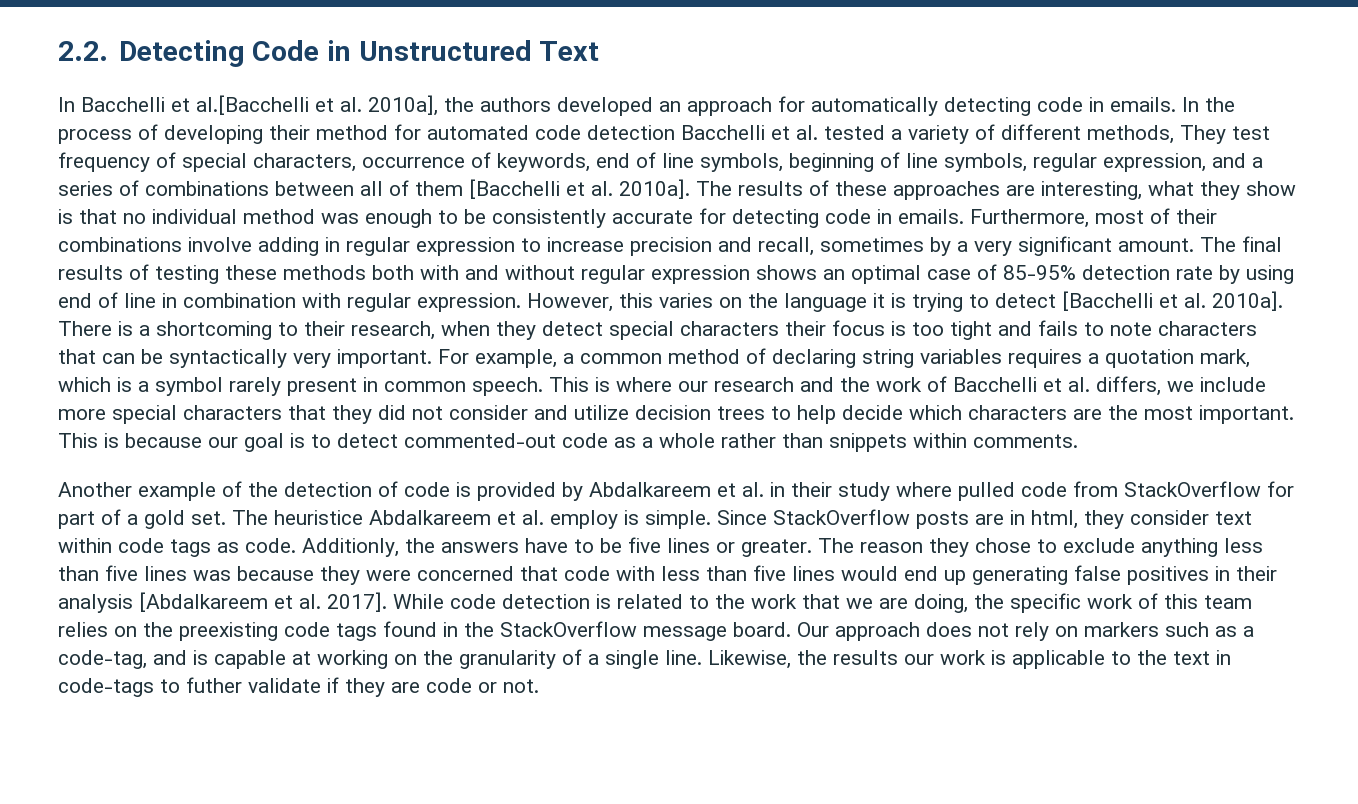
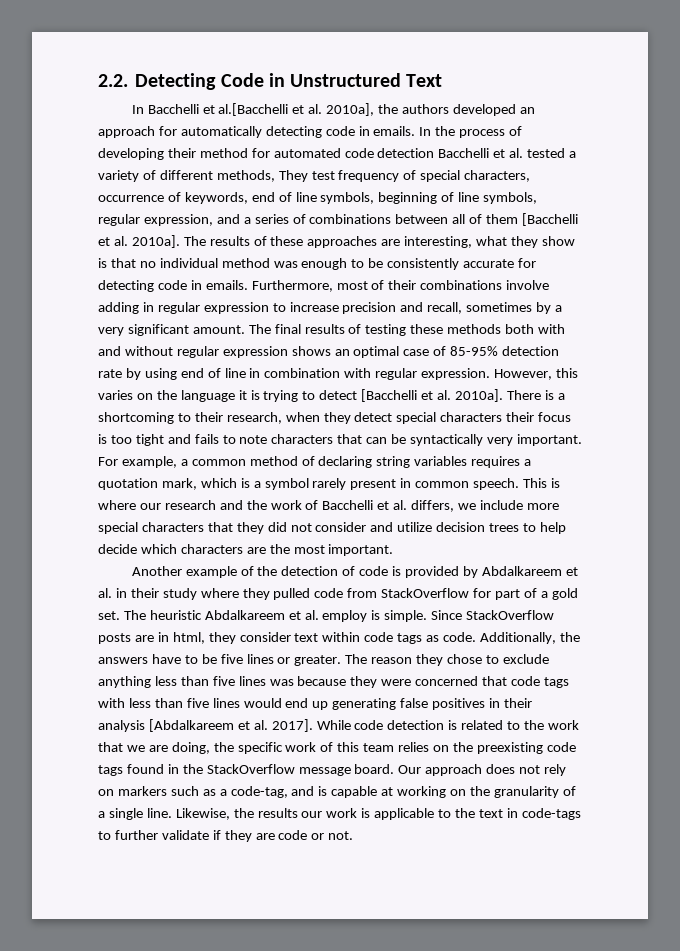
- This is because our goal is to detect commented-out code as a whole rather than snippets within comments.
- Another example of the detection of code is provided by Abdalkareem et al. in their study where pulled code from StackOverflow for part of a gold set.
+ Another example of the detection of code is provided by Abdalkareem et al. in their study where they pulled code from StackOverflow for part of a gold set.
- The heuristice Abdalkareem et al. employ is simple.
+ The heuristic Abdalkareem et al. employ is simple.
- Additionly, the answers have to be five lines or greater.
+ Additionally, the answers have to be five lines or greater.
- The reason they chose to exclude anything less than five lines was because they were concerned that code with less than five lines would end up generating false positives in their analysis [Abdalkareem et al. 2017].
+ The reason they chose to exclude anything less than five lines was because they were concerned that code tags with less than five lines would end up generating false positives in their analysis [Abdalkareem et al. 2017].
- Likewise, the results our work is applicable to the text in code-tags to futher validate if they are code or not.
+ Likewise, the results our work is applicable to the text in code-tags to further validate if they are code or not.

